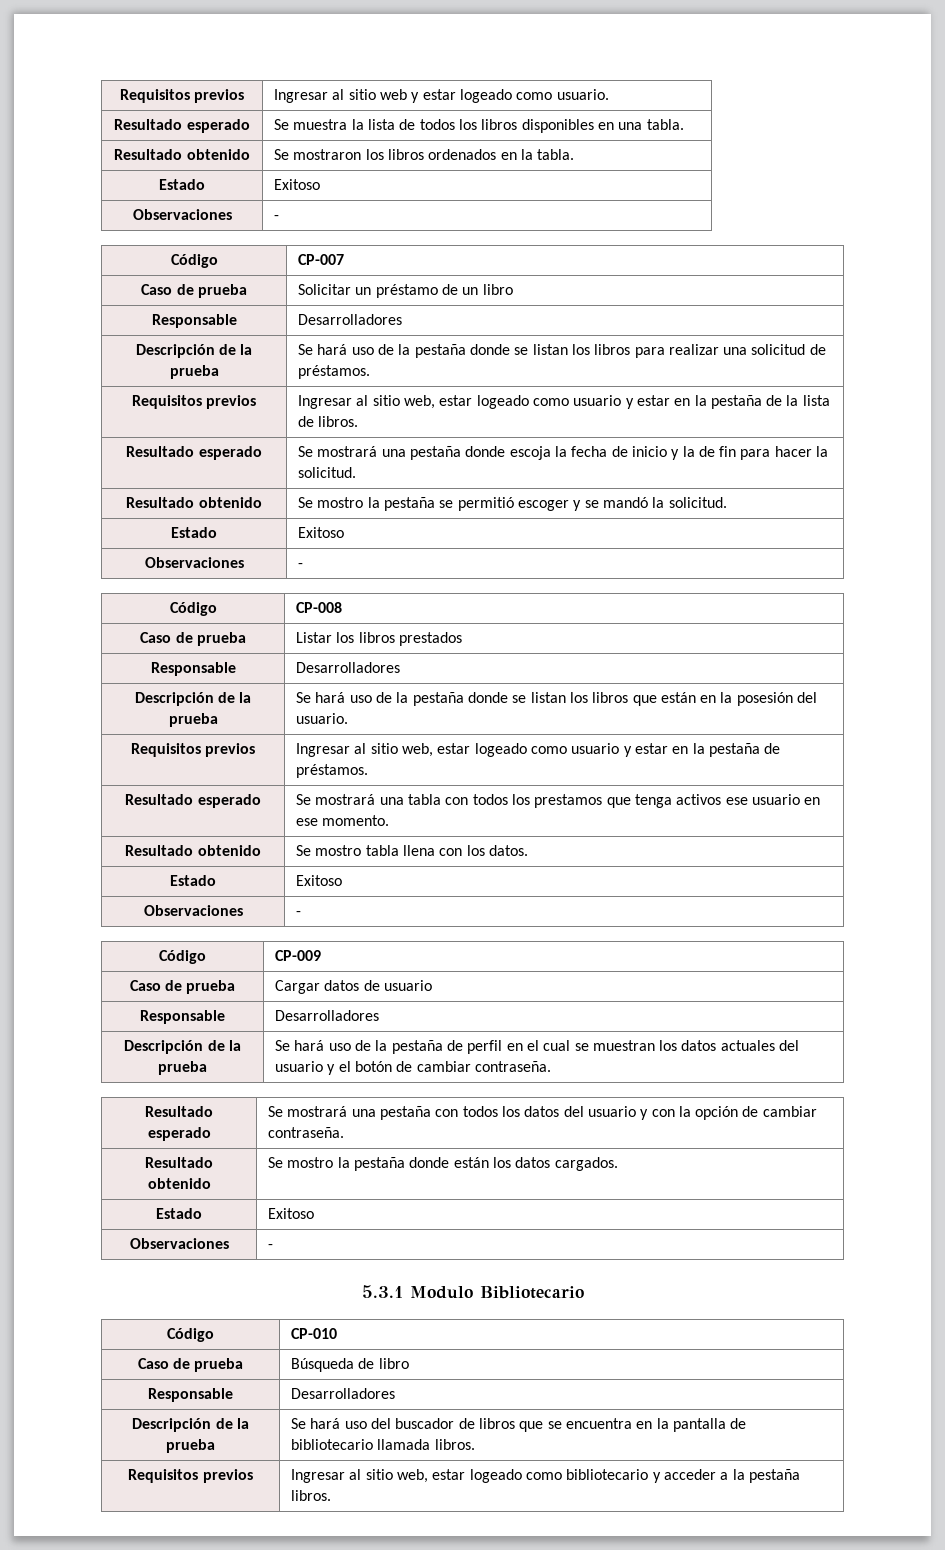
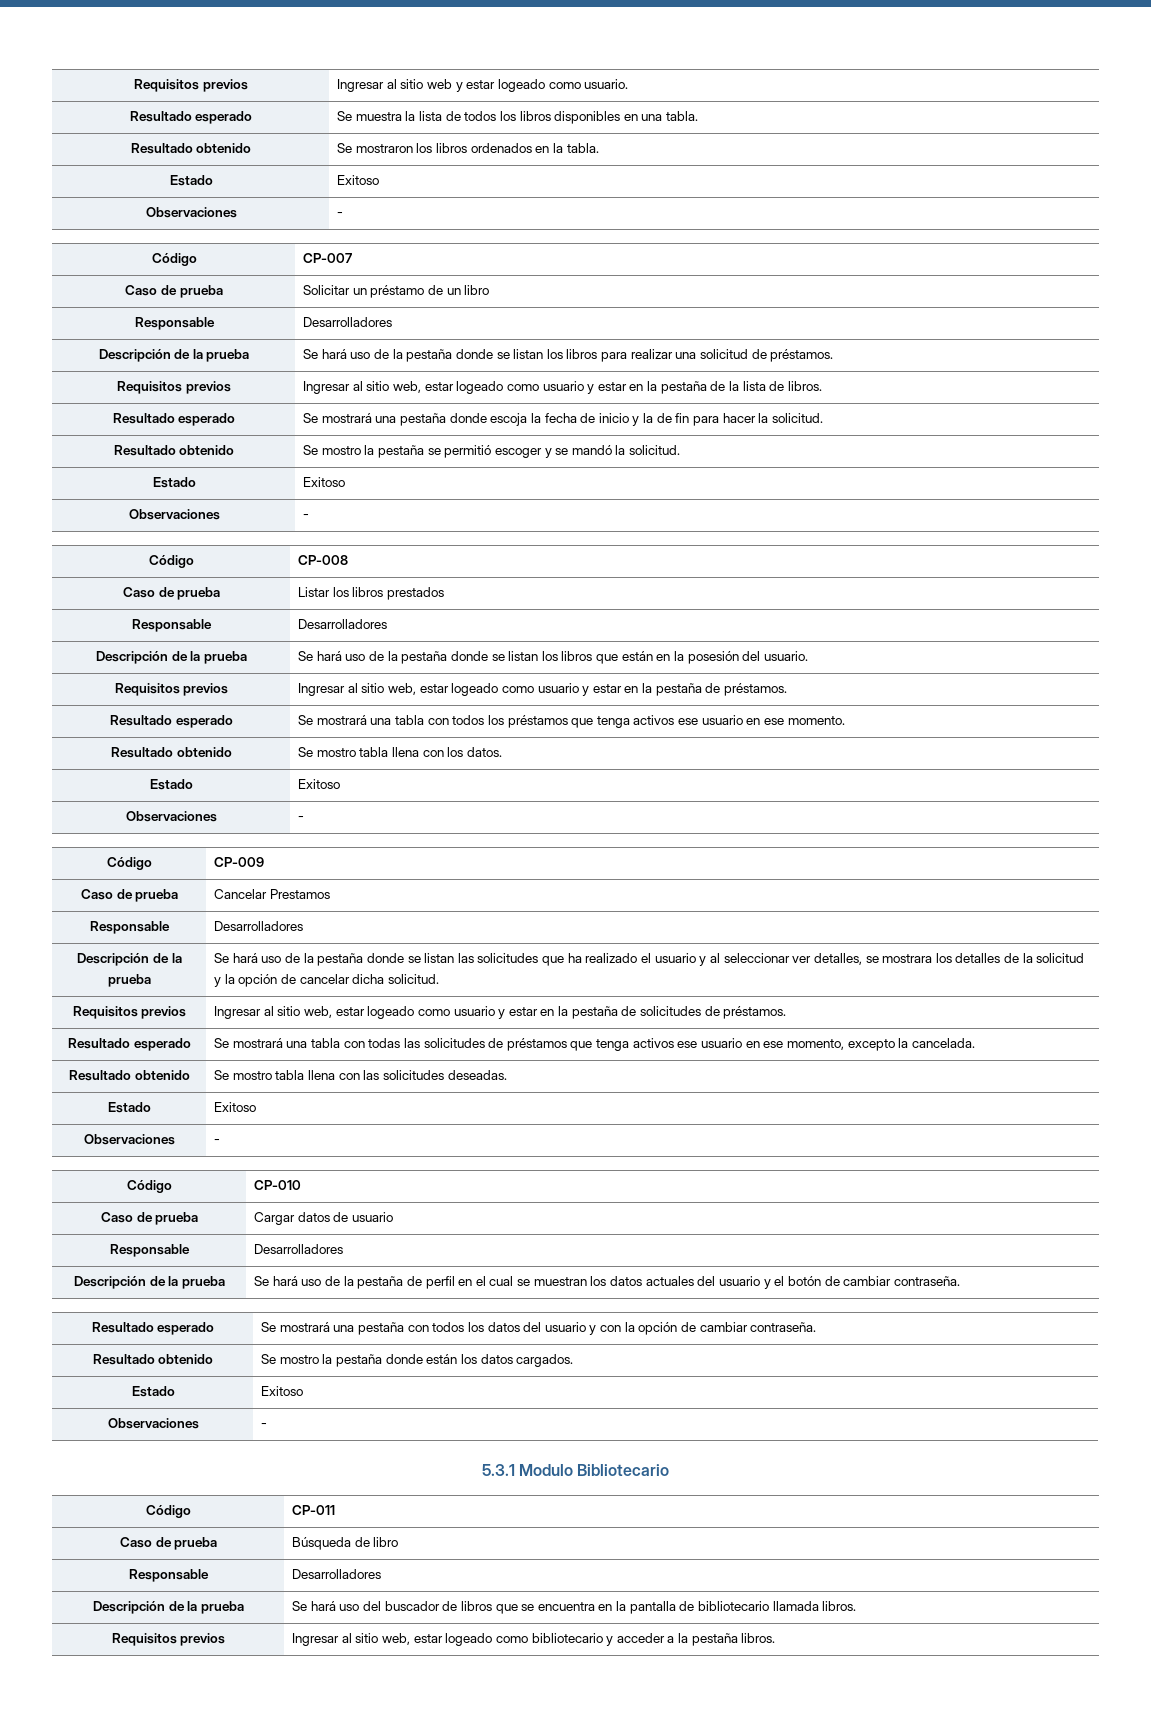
- Resultado esperado | Se mostrará una tabla con todos los prestamos que tenga activos ese usuario en ese momento.
+ Resultado esperado | Se mostrará una tabla con todos los préstamos que tenga activos ese usuario en ese momento.
+ Caso de prueba | Cancelar Prestamos
+ Responsable | Desarrolladores
+ Descripción de la prueba | Se hará uso de la pestaña donde se listan las solicitudes que ha realizado el usuario y al seleccionar ver detalles, se mostrara los detalles de la solicitud y la opción de cancelar dicha solicitud.
+ Requisitos previos | Ingresar al sitio web, estar logeado como usuario y estar en la pestaña de solicitudes de préstamos.
+ Resultado esperado | Se mostrará una tabla con todas las solicitudes de préstamos que tenga activos ese usuario en ese momento, excepto la cancelada.
+ Resultado obtenido | Se mostro tabla llena con las solicitudes deseadas.
+ Estado | Exitoso
+ Observaciones | -
+ Código | CP-010
- Código | CP-010
+ Código | CP-011

